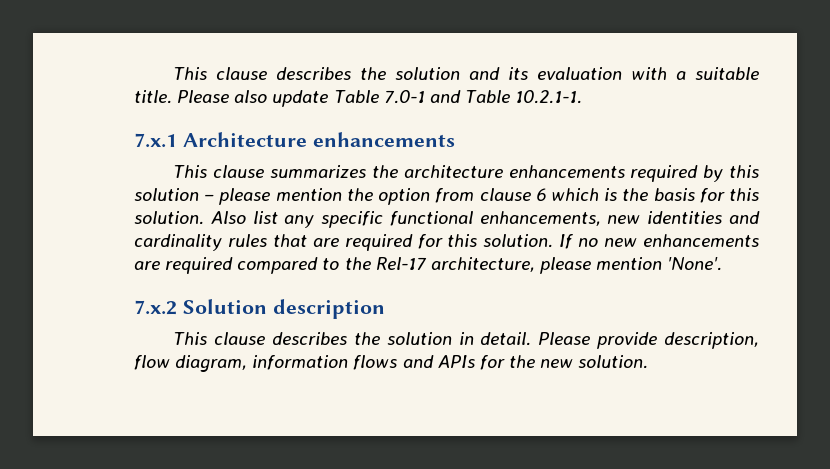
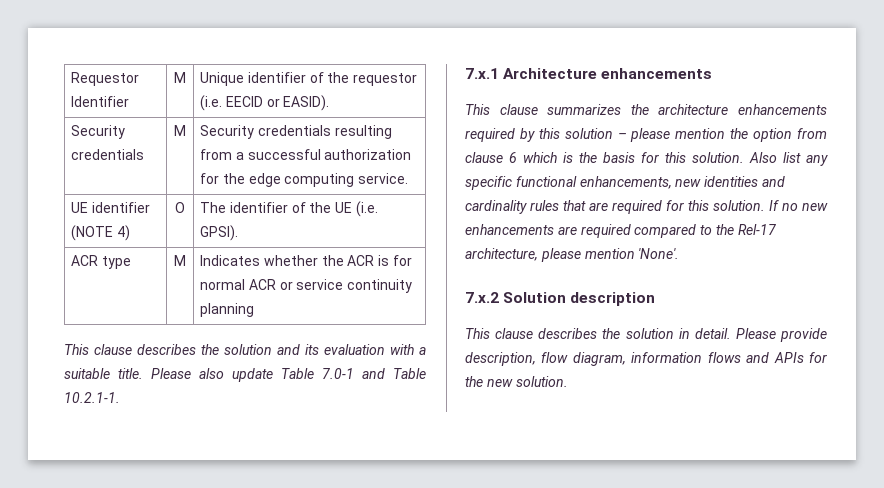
+ Requestor Identifier | M | Unique identifier of the requestor (i.e. EECID or EASID).
+ Security credentials | M | Security credentials resulting from a successful authorization for the edge computing service.
+ UE identifier (NOTE 4) | O | The identifier of the UE (i.e. GPSI).
+ ACR type | M | Indicates whether the ACR is for normal ACR or service continuity planning

